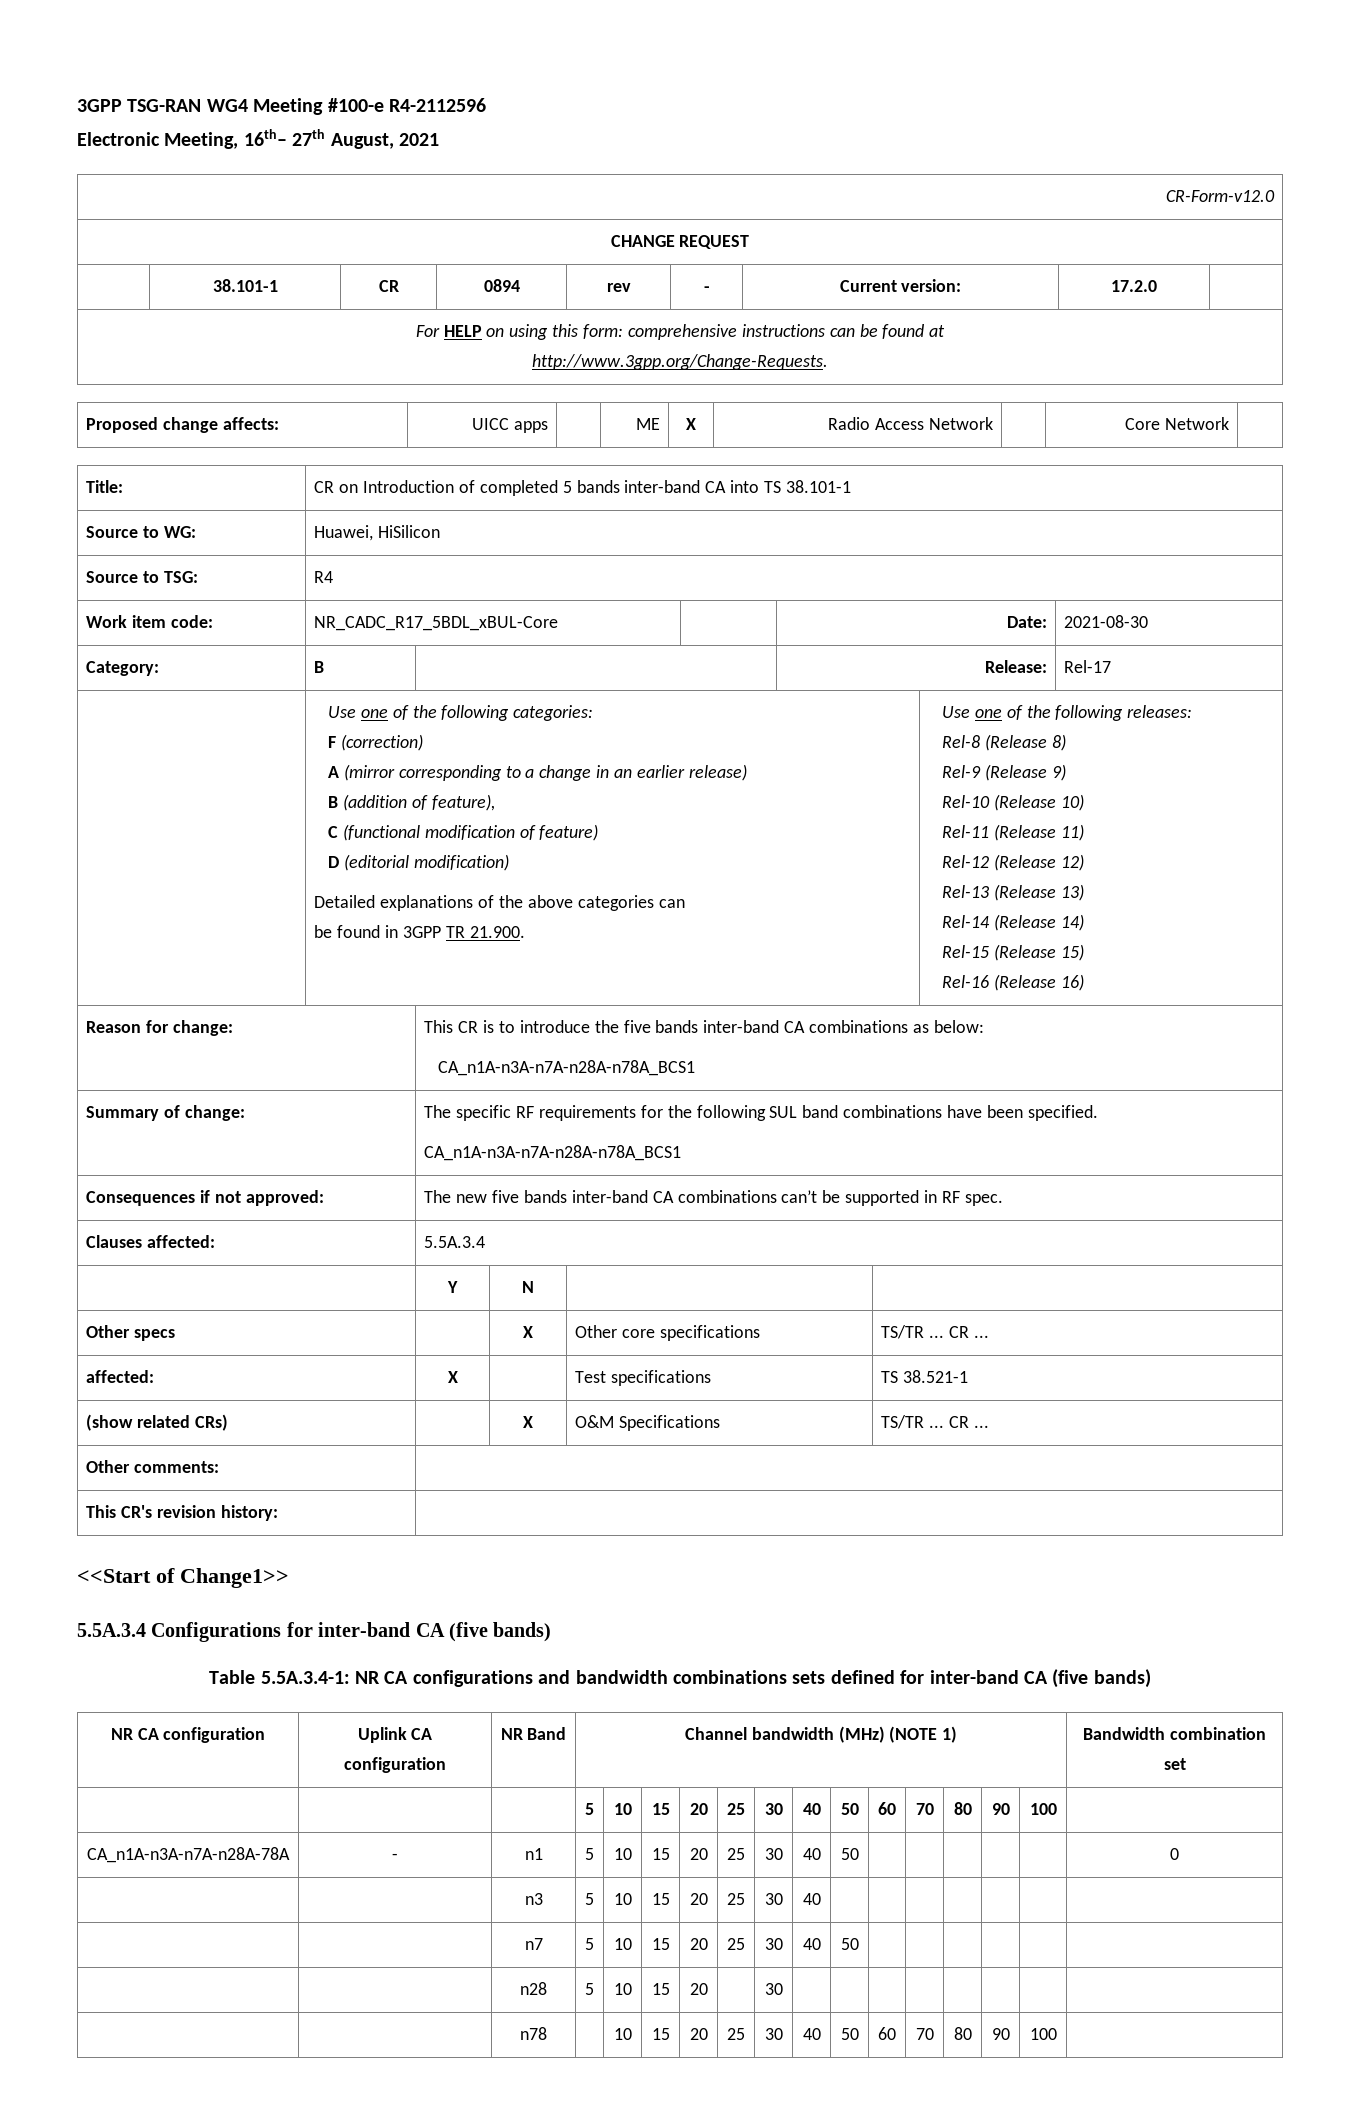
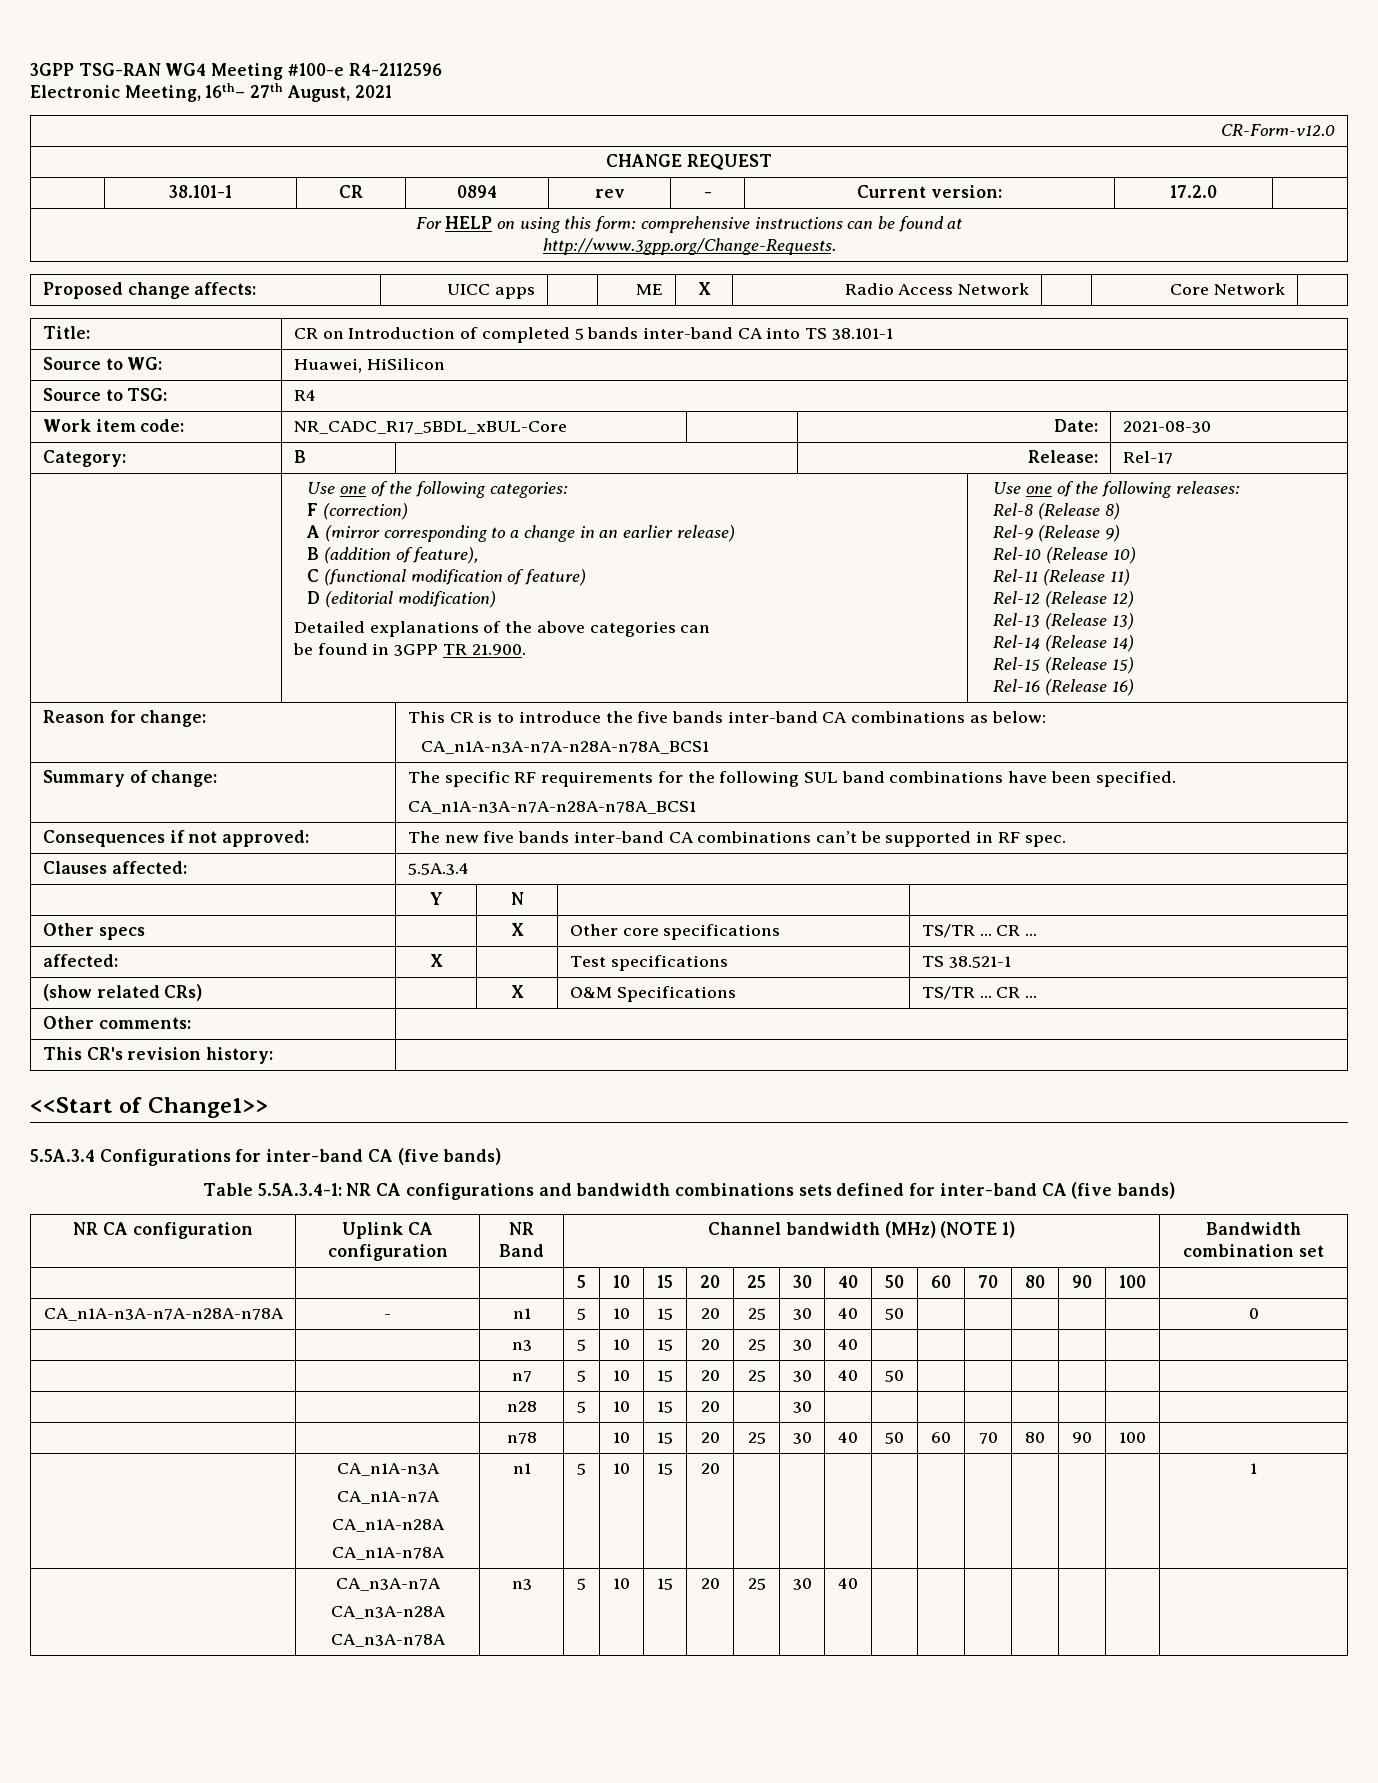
- CA_n1A-n3A-n7A-n28A-78A | - | n1 | 5 | 10 | 15 | 20 | 25 | 30 | 40 | 50 | | | | | | 0
+ CA_n1A-n3A-n7A-n28A-n78A | - | n1 | 5 | 10 | 15 | 20 | 25 | 30 | 40 | 50 | | | | | | 0
+ | CA_n1A-n3A
+ CA_n1A-n7A
+ CA_n1A-n28A
+ CA_n1A-n78A | n1 | 5 | 10 | 15 | 20 | | | | | | | | | | 1
+ | CA_n3A-n7A
+ CA_n3A-n28A
+ CA_n3A-n78A | n3 | 5 | 10 | 15 | 20 | 25 | 30 | 40 | | | | | | |

